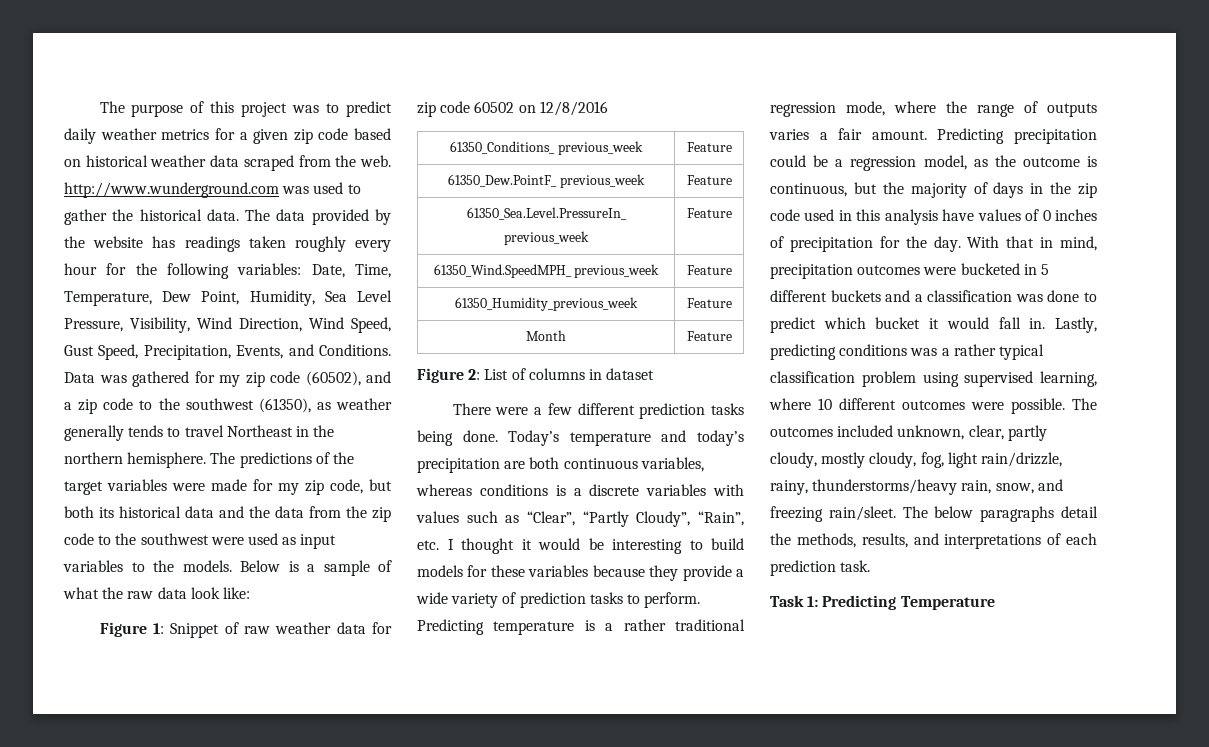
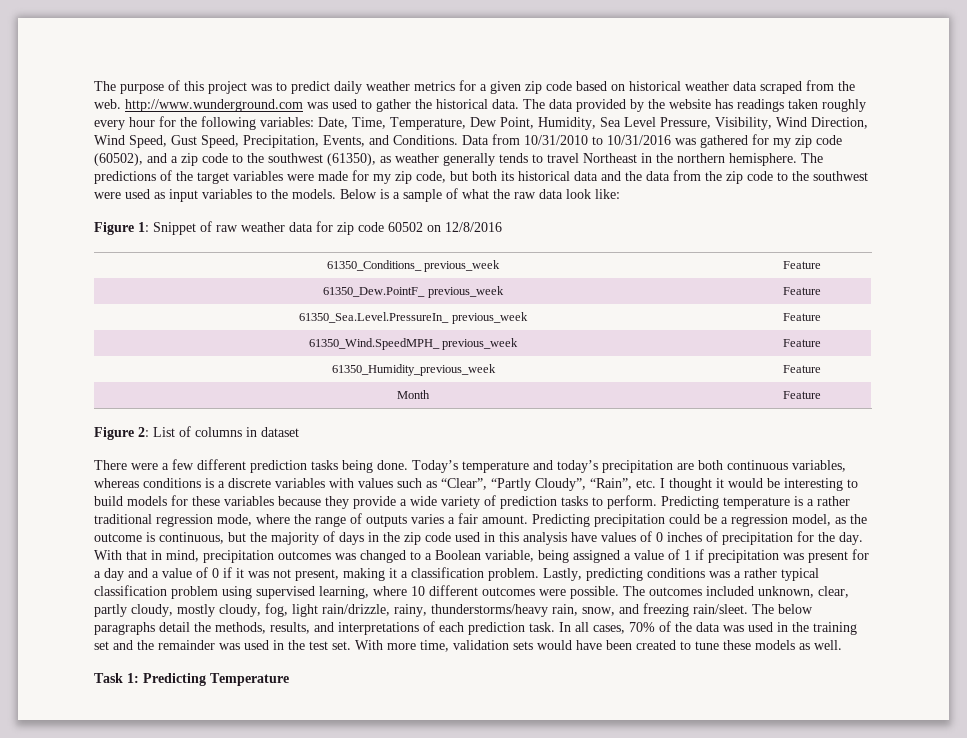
- Data was gathered for my zip code (60502), and a zip code to the southwest (61350), as weather generally tends to travel Northeast in the northern hemisphere.
+ Data from 10/31/2010 to 10/31/2016 was gathered for my zip code (60502), and a zip code to the southwest (61350), as weather generally tends to travel Northeast in the northern hemisphere.
- With that in mind, precipitation outcomes were bucketed in 5 different buckets and a classification was done to predict which bucket it would fall in.
+ With that in mind, precipitation outcomes was changed to a Boolean variable, being assigned a value of 1 if precipitation was present for a day and a value of 0 if it was not present, making it a classification problem.
+ In all cases, 70% of the data was used in the training set and the remainder was used in the test set. With more time, validation sets would have been created to tune these models as well.

